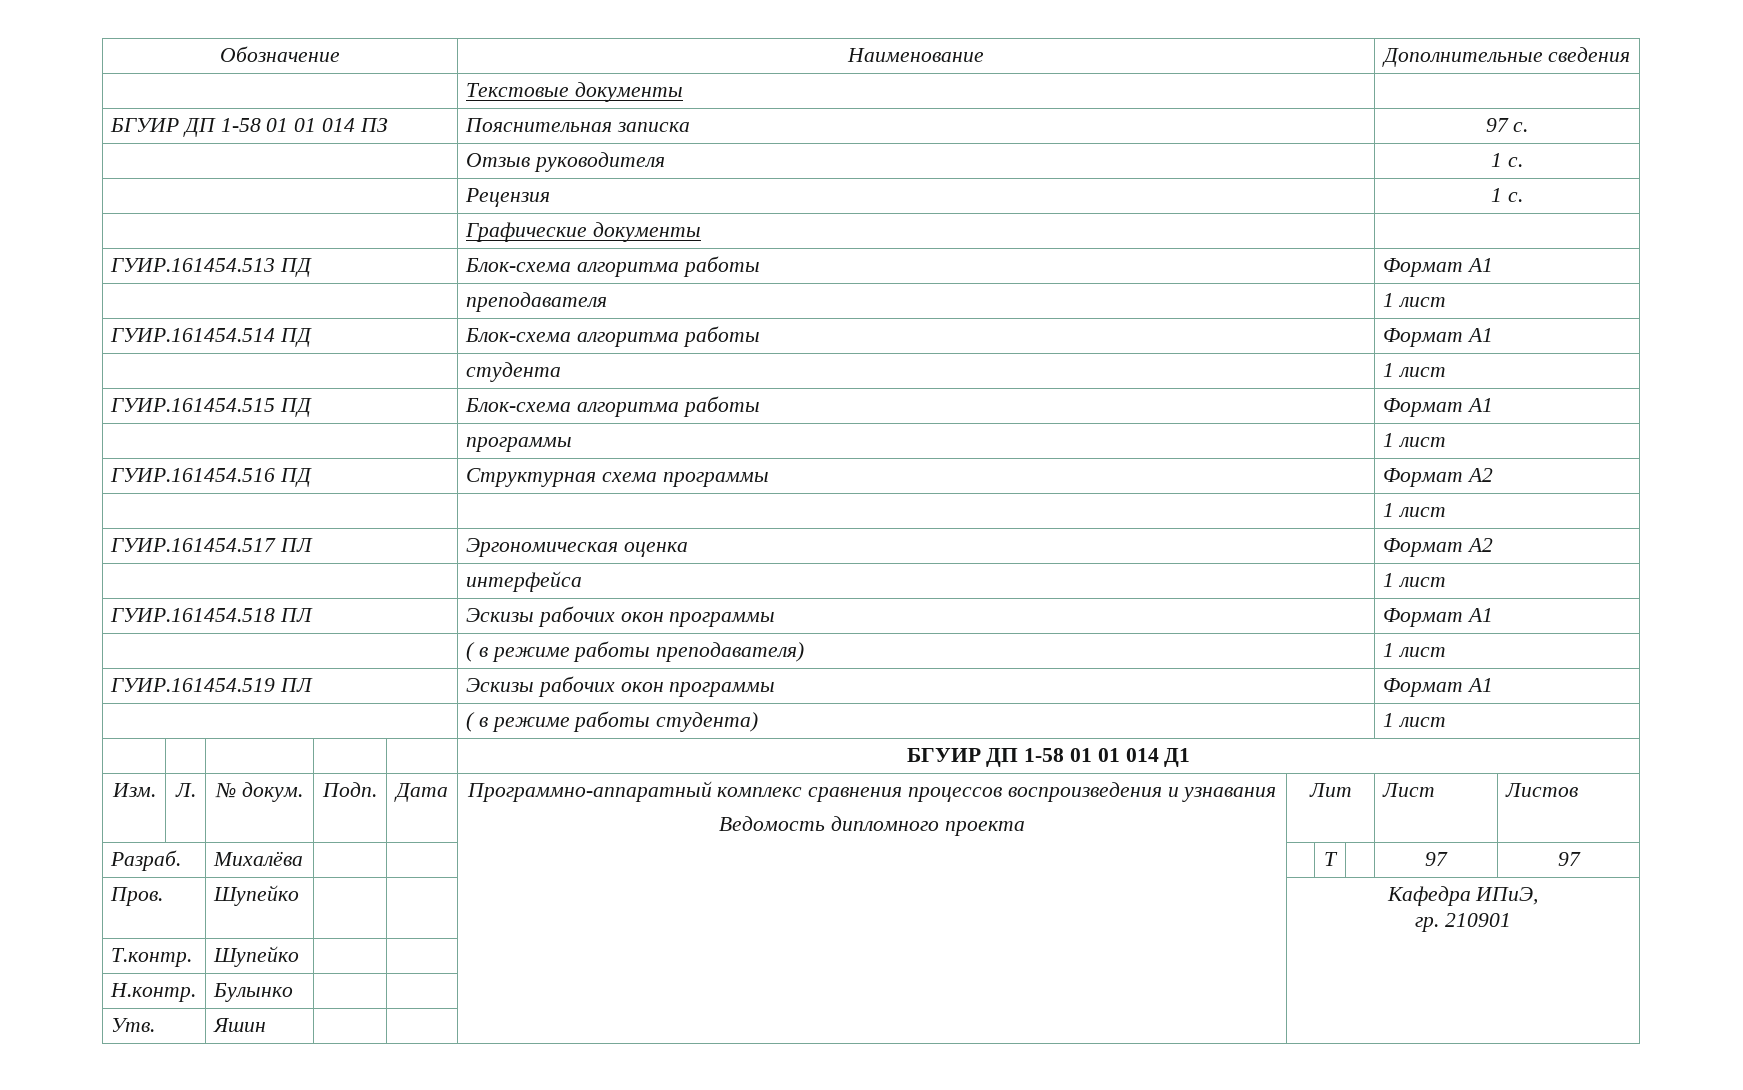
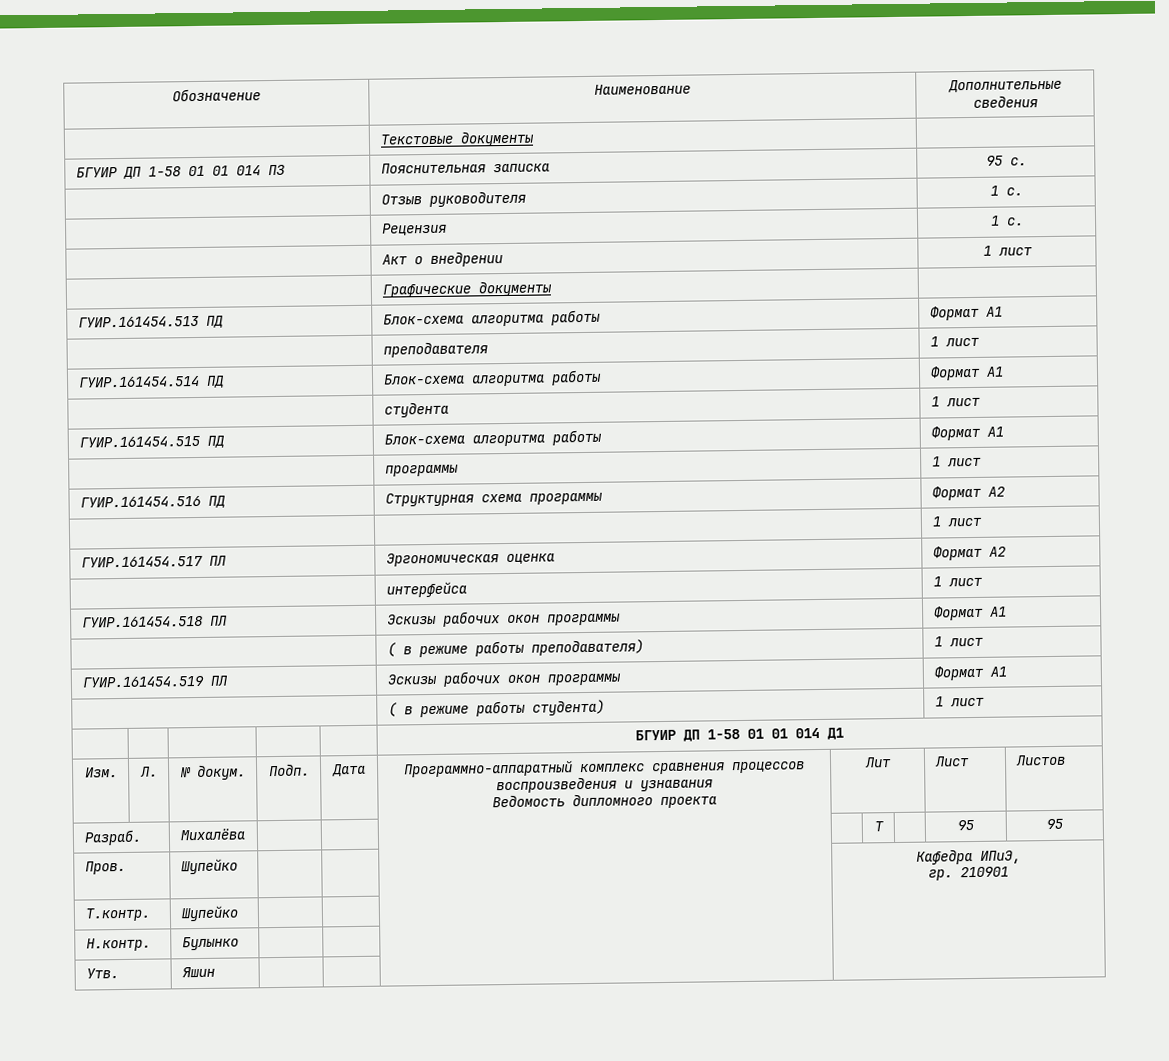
- БГУИР ДП 1-58 01 01 014 ПЗ | Пояснительная записка | 97 с.
+ БГУИР ДП 1-58 01 01 014 ПЗ | Пояснительная записка | 95 с.
+ | Акт о внедрении | 1 лист
- Разраб. | Михалёва | | | | | Т | | 97 | 97
+ Разраб. | Михалёва | | | | | Т | | 95 | 95

